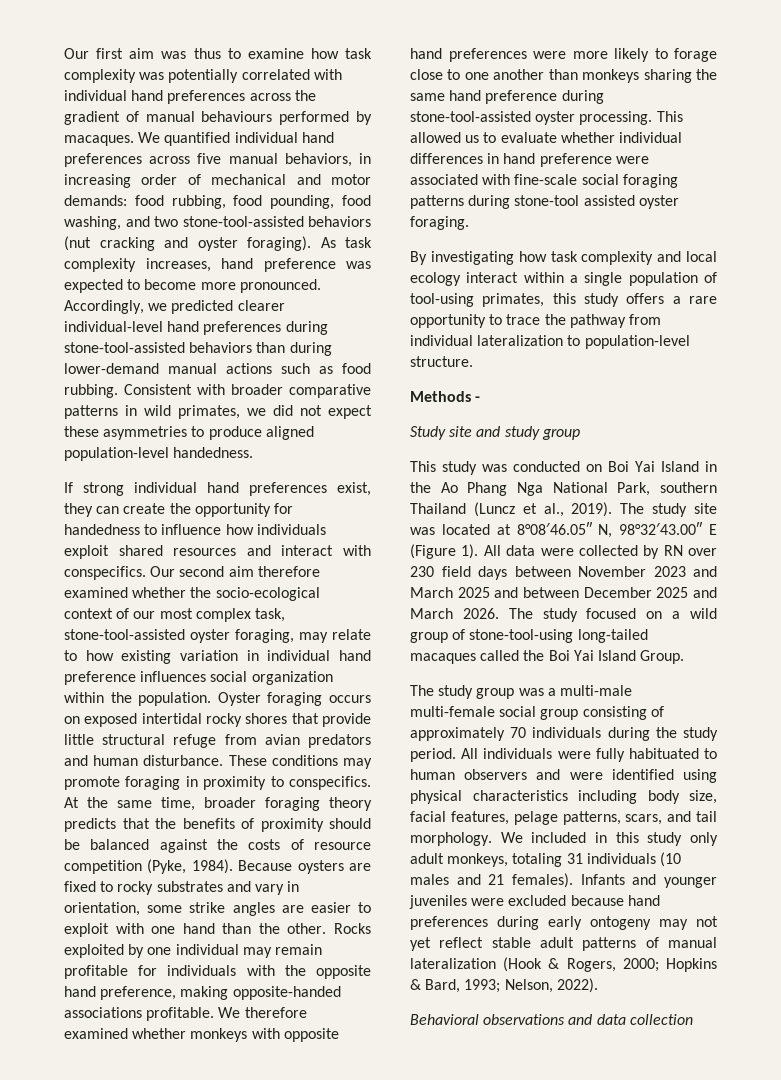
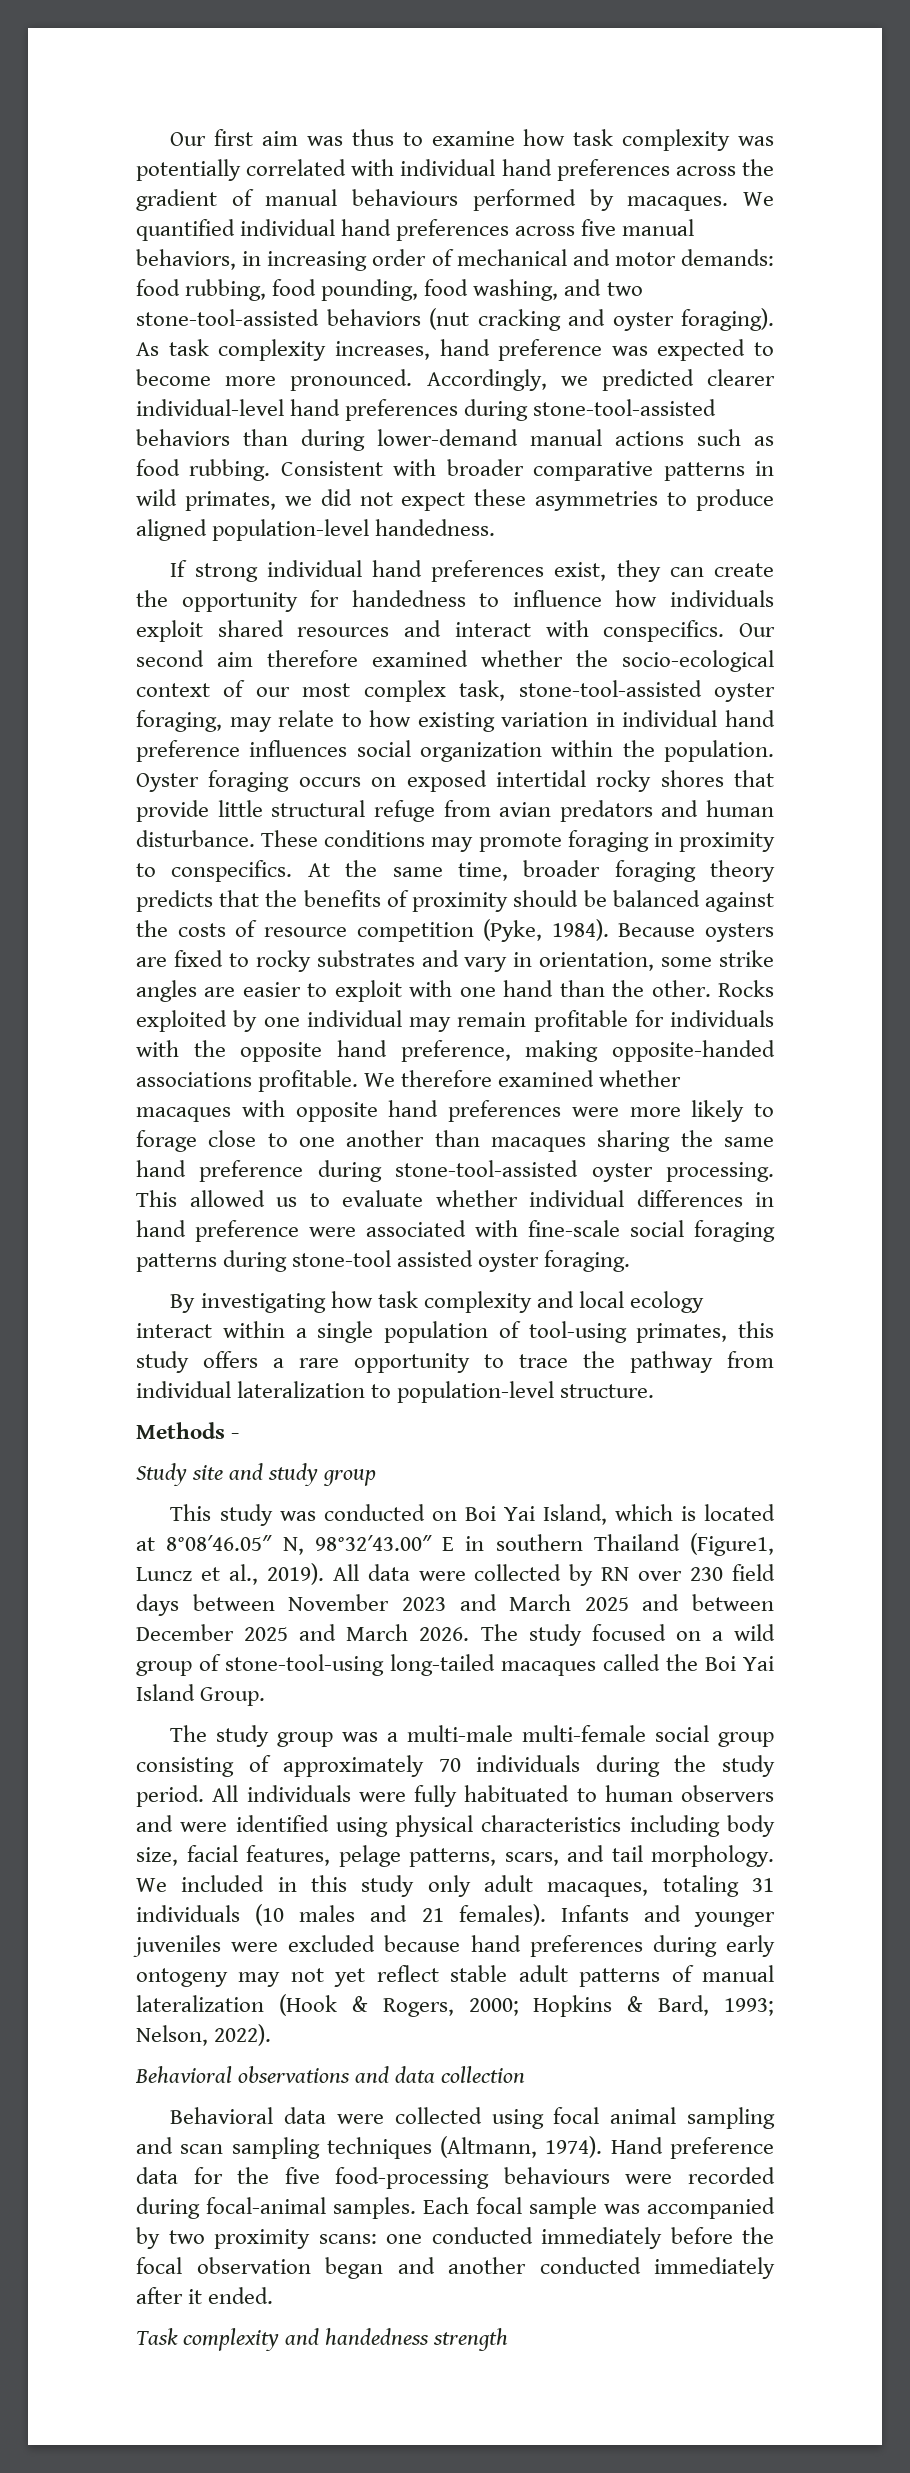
- We therefore examined whether monkeys with opposite hand preferences were more likely to forage close to one another than monkeys sharing the same hand preference during stone-tool-assisted oyster processing.
+ We therefore examined whether macaques with opposite hand preferences were more likely to forage close to one another than macaques sharing the same hand preference during stone-tool-assisted oyster processing.
- This study was conducted on Boi Yai Island in the Ao Phang Nga National Park, southern Thailand (Luncz et al., 2019). The study site was located at 8°08′46.05″ N, 98°32′43.00″ E (Figure 1).
+ This study was conducted on Boi Yai Island, which is located at 8°08′46.05″ N, 98°32′43.00″ E in southern Thailand (Figure1, Luncz et al., 2019).
- We included in this study only adult monkeys, totaling 31 individuals (10 males and 21 females).
+ We included in this study only adult macaques, totaling 31 individuals (10 males and 21 females).
+ Behavioral data were collected using focal animal sampling and scan sampling techniques (Altmann, 1974). Hand preference data for the five food-processing behaviours were recorded during focal-animal samples. Each focal sample was accompanied by two proximity scans: one conducted immediately before the focal observation began and another conducted immediately after it ended.
+ Task complexity and handedness strength

